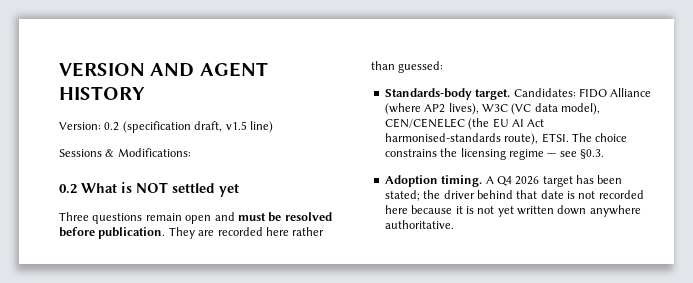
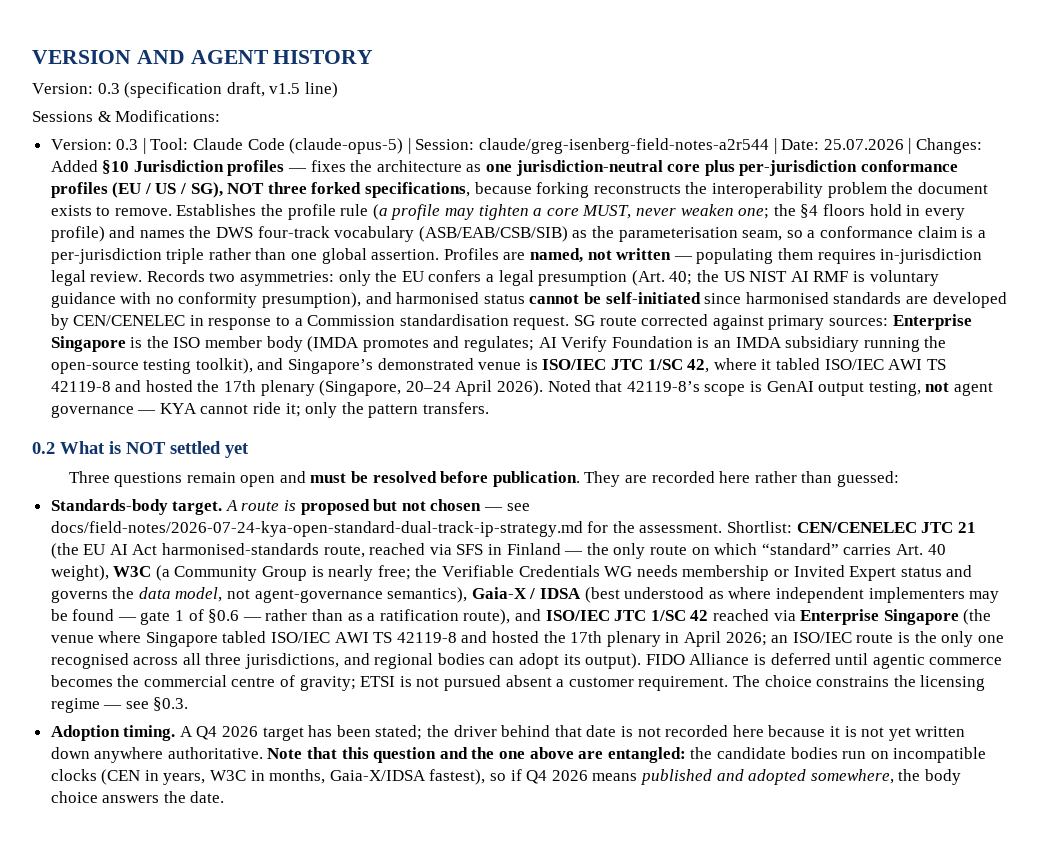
- Version: 0.2 (specification draft, v1.5 line)
+ Version: 0.3 (specification draft, v1.5 line)
+ Version: 0.3 | Tool: Claude Code (claude-opus-5) | Session: claude/greg-isenberg-field-notes-a2r544 | Date: 25.07.2026 | Changes: Added §10 Jurisdiction profiles — fixes the architecture as one jurisdiction-neutral core plus per-jurisdiction conformance profiles (EU / US / SG), NOT three forked specifications, because forking reconstructs the interoperability problem the document exists to remove. Establishes the profile rule (a profile may tighten a core MUST, never weaken one; the §4 floors hold in every profile) and names the DWS four-track vocabulary (ASB/EAB/CSB/SIB) as the parameterisation seam, so a conformance claim is a per-jurisdiction triple rather than one global assertion. Profiles are named, not written — populating them requires in-jurisdiction legal review. Records two asymmetries: only the EU confers a legal presumption (Art. 40; the US NIST AI RMF is voluntary guidance with no conformity presumption), and harmonised status cannot be self-initiated since harmonised standards are developed by CEN/CENELEC in response to a Commission standardisation request. SG route corrected against primary sources: Enterprise Singapore is the ISO member body (IMDA promotes and regulates; AI Verify Foundation is an IMDA subsidiary running the open-source testing toolkit), and Singapore’s demonstrated venue is ISO/IEC JTC 1/SC 42, where it tabled ISO/IEC AWI TS 42119-8 and hosted the 17th plenary (Singapore, 20–24 April 2026). Noted that 42119-8’s scope is GenAI output testing, not agent governance — KYA cannot ride it; only the pattern transfers.
- Candidates: FIDO Alliance (where AP2 lives), W3C (VC data model), CEN/CENELEC (the EU AI Act harmonised-standards route), ETSI.
+ A route is proposed but not chosen — see docs/field-notes/2026-07-24-kya-open-standard-dual-track-ip-strategy.md for the assessment. Shortlist: CEN/CENELEC JTC 21 (the EU AI Act harmonised-standards route, reached via SFS in Finland — the only route on which “standard” carries Art. 40 weight), W3C (a Community Group is nearly free; the Verifiable Credentials WG needs membership or Invited Expert status and governs the data model, not agent-governance semantics), Gaia-X / IDSA (best understood as where independent implementers may be found — gate 1 of §0.6 — rather than as a ratification route), and ISO/IEC JTC 1/SC 42 reached via Enterprise Singapore (the venue where Singapore tabled ISO/IEC AWI TS 42119-8 and hosted the 17th plenary in April 2026; an ISO/IEC route is the only one recognised across all three jurisdictions, and regional bodies can adopt its output). FIDO Alliance is deferred until agentic commerce becomes the commercial centre of gravity; ETSI is not pursued absent a customer requirement.
+ Note that this question and the one above are entangled: the candidate bodies run on incompatible clocks (CEN in years, W3C in months, Gaia-X/IDSA fastest), so if Q4 2026 means published and adopted somewhere, the body choice answers the date.

